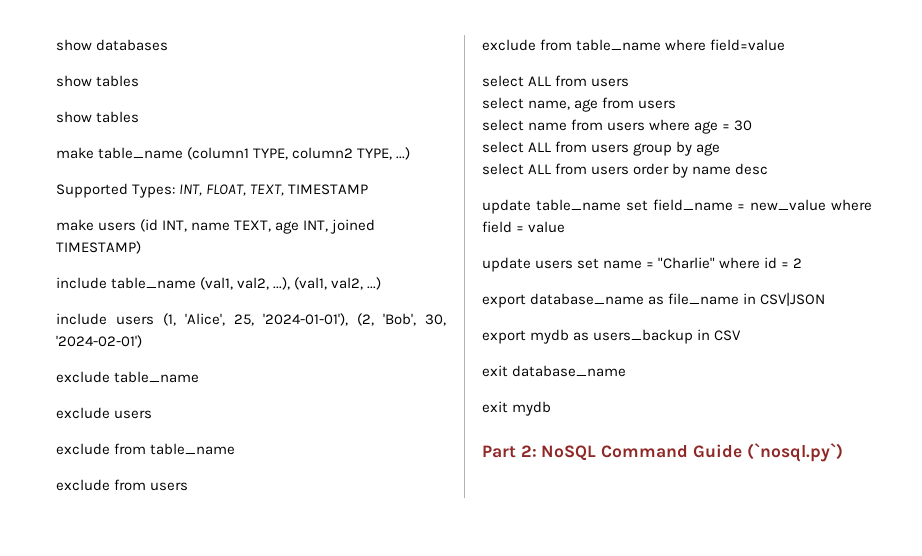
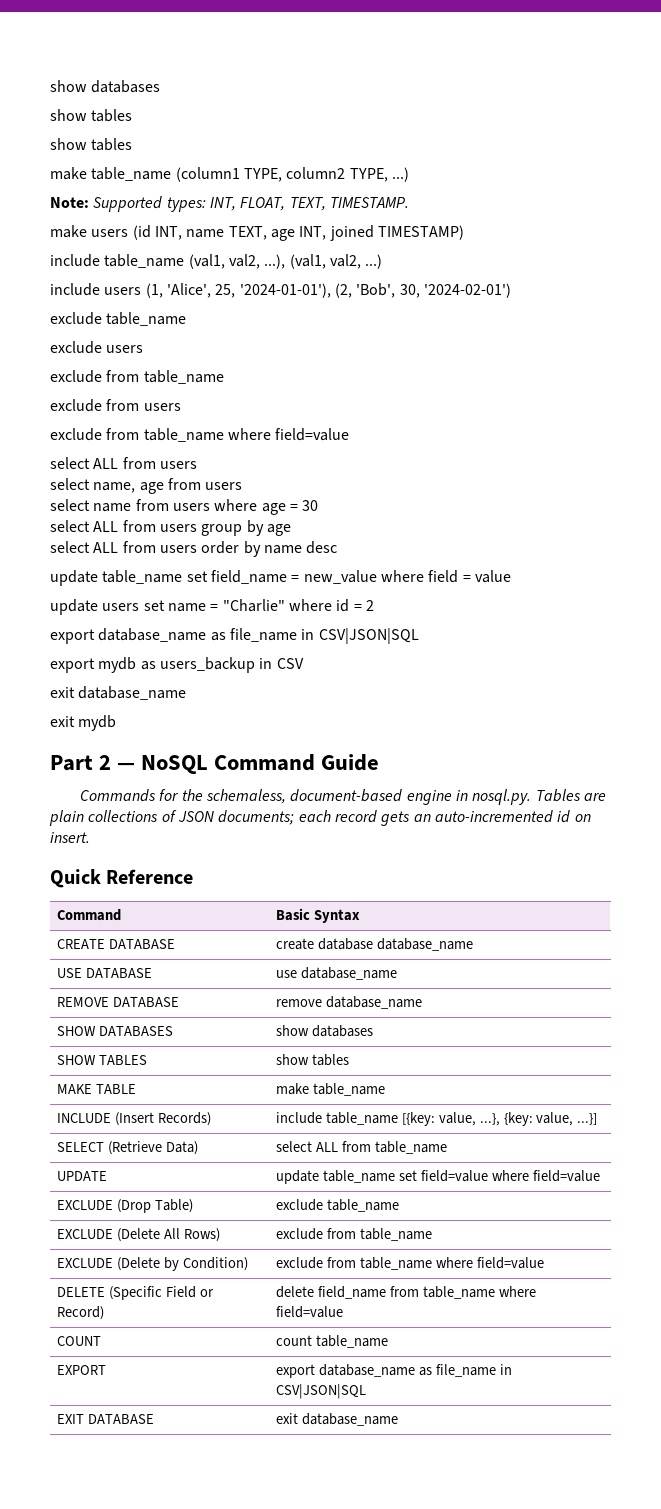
- Supported Types: INT, FLOAT, TEXT, TIMESTAMP
+ Note: Supported types: INT, FLOAT, TEXT, TIMESTAMP.
  update users set name = "Charlie" where id = 2
- export database_name as file_name in CSV|JSON
+ export database_name as file_name in CSV|JSON|SQL
- Part 2: NoSQL Command Guide (`nosql.py`)
+ Part 2 — NoSQL Command Guide
+ Commands for the schemaless, document-based engine in nosql.py. Tables are plain collections of JSON documents; each record gets an auto-incremented id on insert.
+ Quick Reference
+ Command | Basic Syntax
+ CREATE DATABASE | create database database_name
+ USE DATABASE | use database_name
+ REMOVE DATABASE | remove database_name
+ SHOW DATABASES | show databases
+ SHOW TABLES | show tables
+ MAKE TABLE | make table_name
+ INCLUDE (Insert Records) | include table_name [{key: value, ...}, {key: value, ...}]
+ SELECT (Retrieve Data) | select ALL from table_name
+ UPDATE | update table_name set field=value where field=value
+ EXCLUDE (Drop Table) | exclude table_name
+ EXCLUDE (Delete All Rows) | exclude from table_name
+ EXCLUDE (Delete by Condition) | exclude from table_name where field=value
+ DELETE (Specific Field or Record) | delete field_name from table_name where field=value
+ COUNT | count table_name
+ EXPORT | export database_name as file_name in CSV|JSON|SQL
+ EXIT DATABASE | exit database_name

